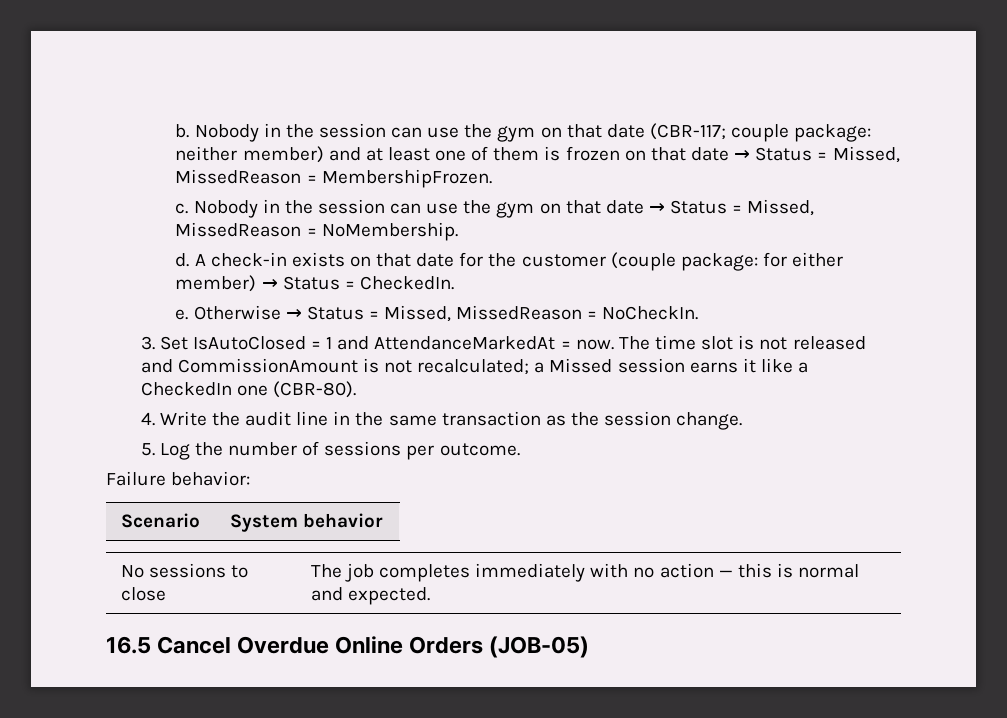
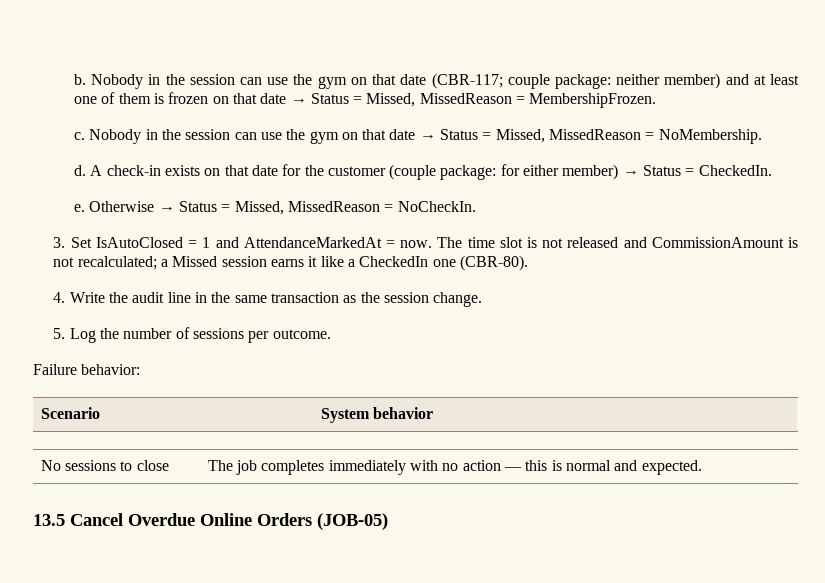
- 16.5 Cancel Overdue Online Orders (JOB-05)
+ 13.5 Cancel Overdue Online Orders (JOB-05)

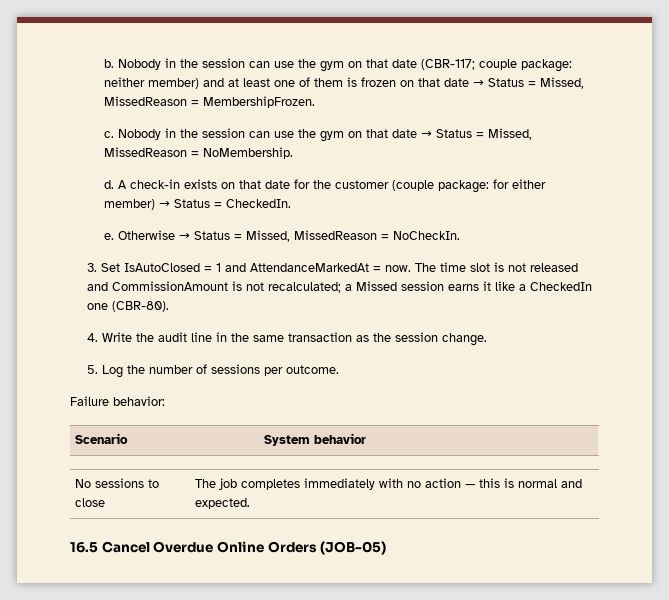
- 13.5 Cancel Overdue Online Orders (JOB-05)
+ 16.5 Cancel Overdue Online Orders (JOB-05)

